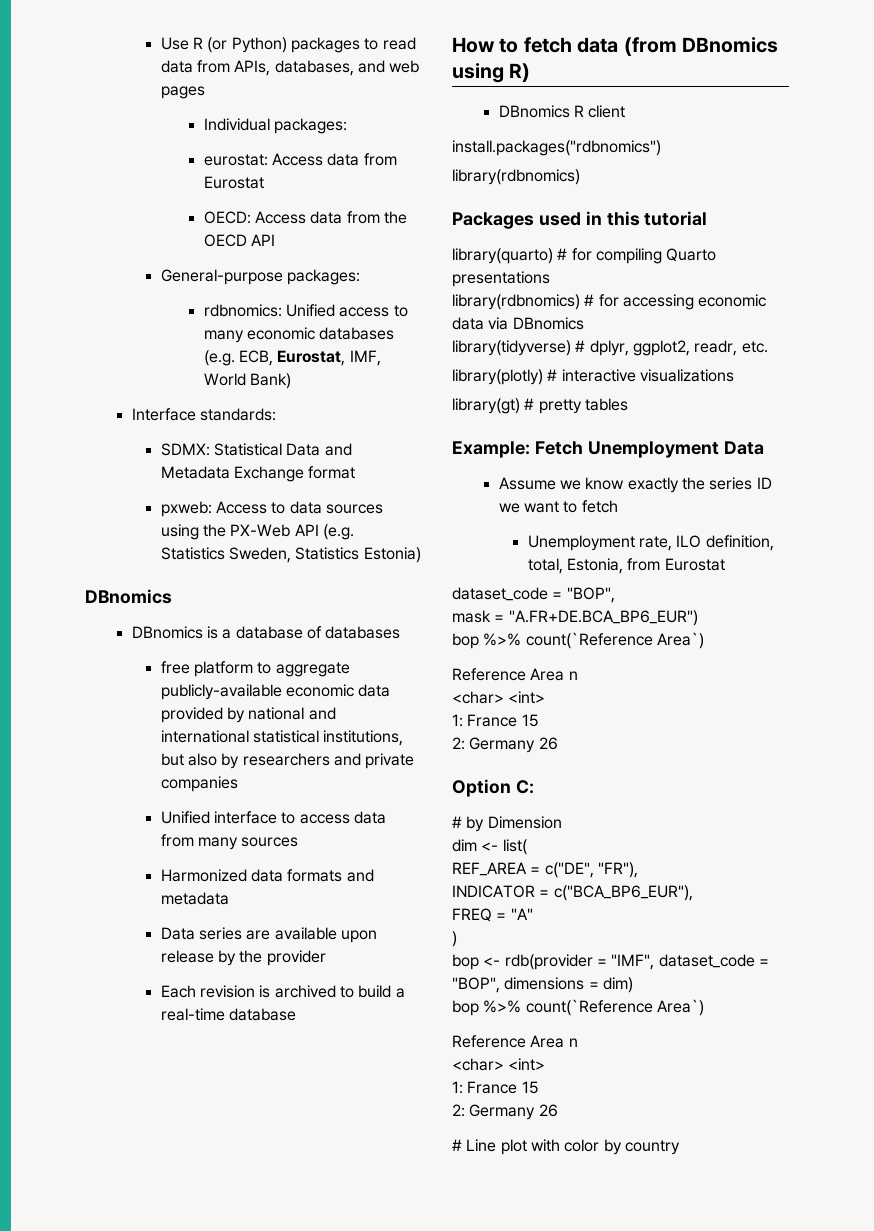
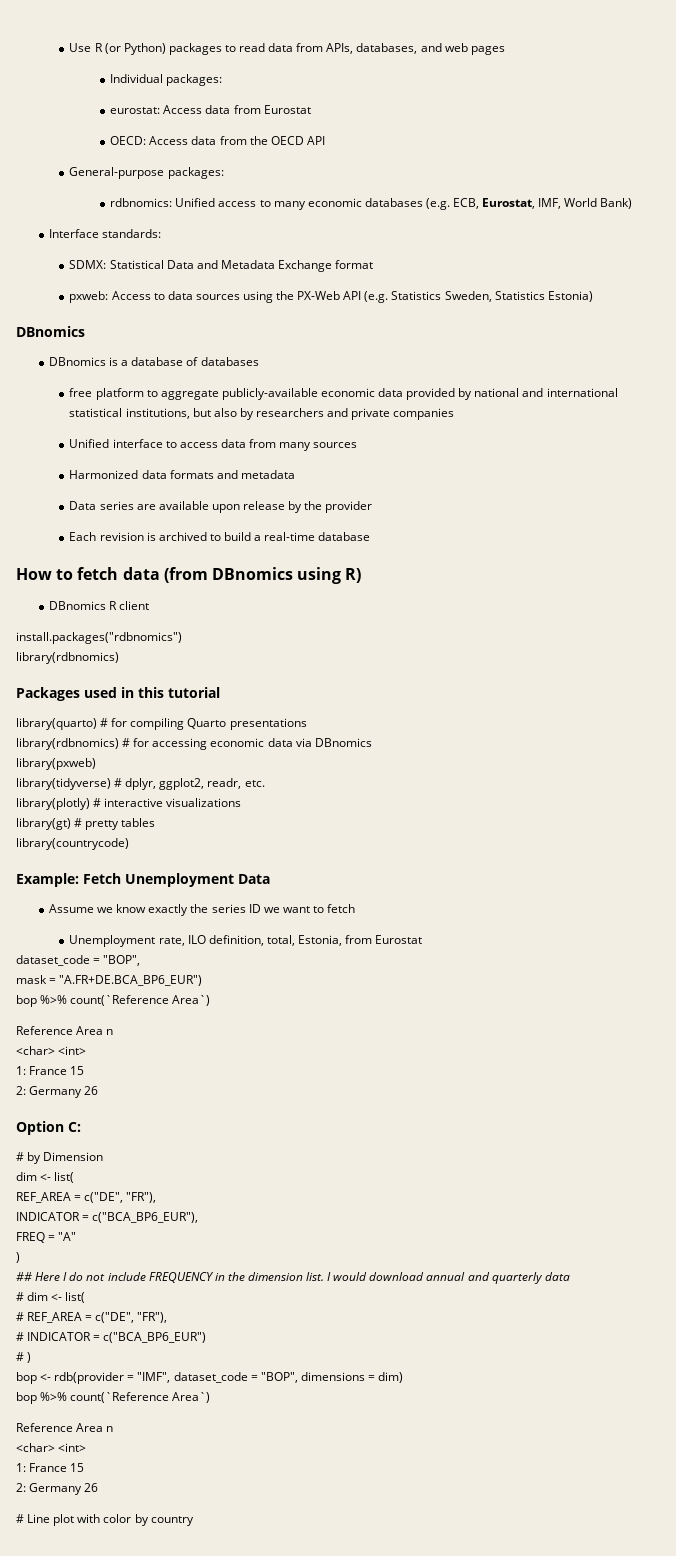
+ library(pxweb)
+ library(countrycode)
+ ## Here I do not include FREQUENCY in the dimension list. I would download annual and quarterly data
+ # dim <- list(
+ # REF_AREA = c("DE", "FR"),
+ # INDICATOR = c("BCA_BP6_EUR")
+ # )

